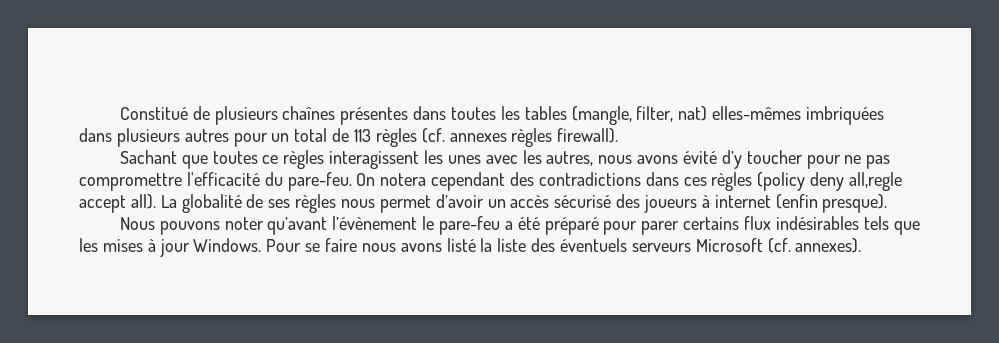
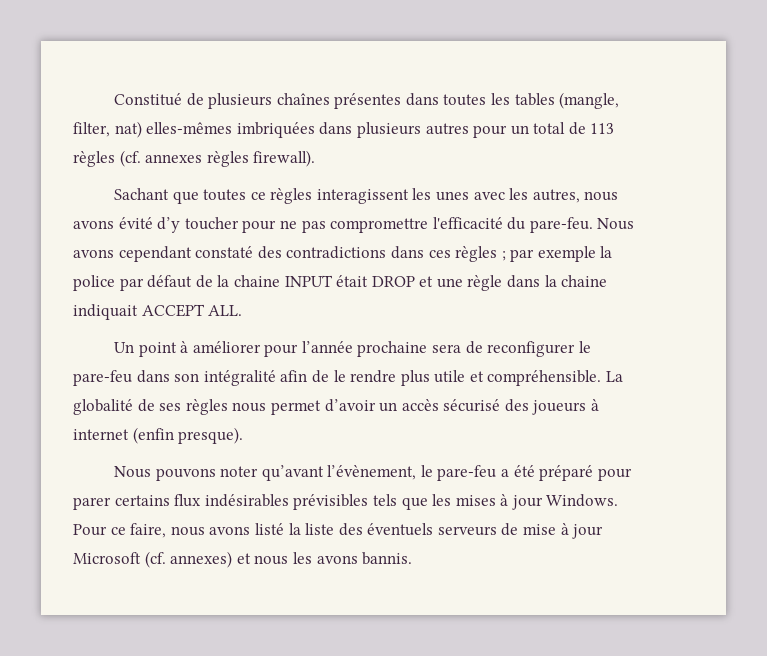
- On notera cependant des contradictions dans ces règles (policy deny all,regle accept all).
+ Nous avons cependant constaté des contradictions dans ces règles ; par exemple la police par défaut de la chaine INPUT était DROP et une règle dans la chaine indiquait ACCEPT ALL.
+ Un point à améliorer pour l’année prochaine sera de reconfigurer le pare-feu dans son intégralité afin de le rendre plus utile et compréhensible.
- Nous pouvons noter qu’avant l’évènement le pare-feu a été préparé pour parer certains flux indésirables tels que les mises à jour Windows.
+ Nous pouvons noter qu’avant l’évènement, le pare-feu a été préparé pour parer certains flux indésirables prévisibles tels que les mises à jour Windows.
- Pour se faire nous avons listé la liste des éventuels serveurs Microsoft (cf. annexes).
+ Pour ce faire, nous avons listé la liste des éventuels serveurs de mise à jour Microsoft (cf. annexes) et nous les avons bannis.

